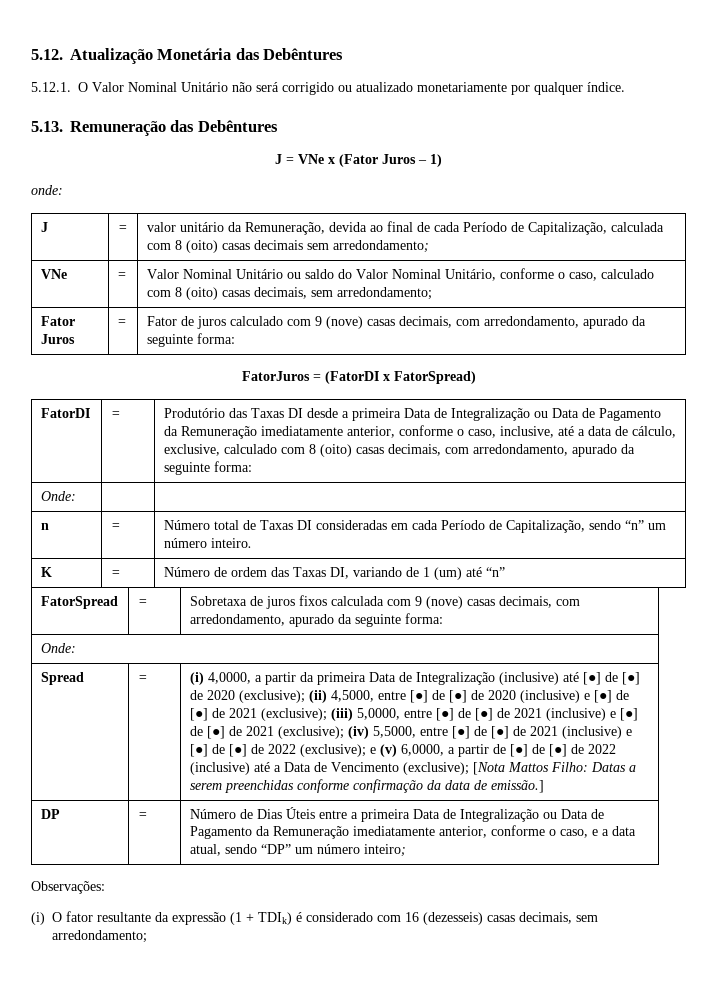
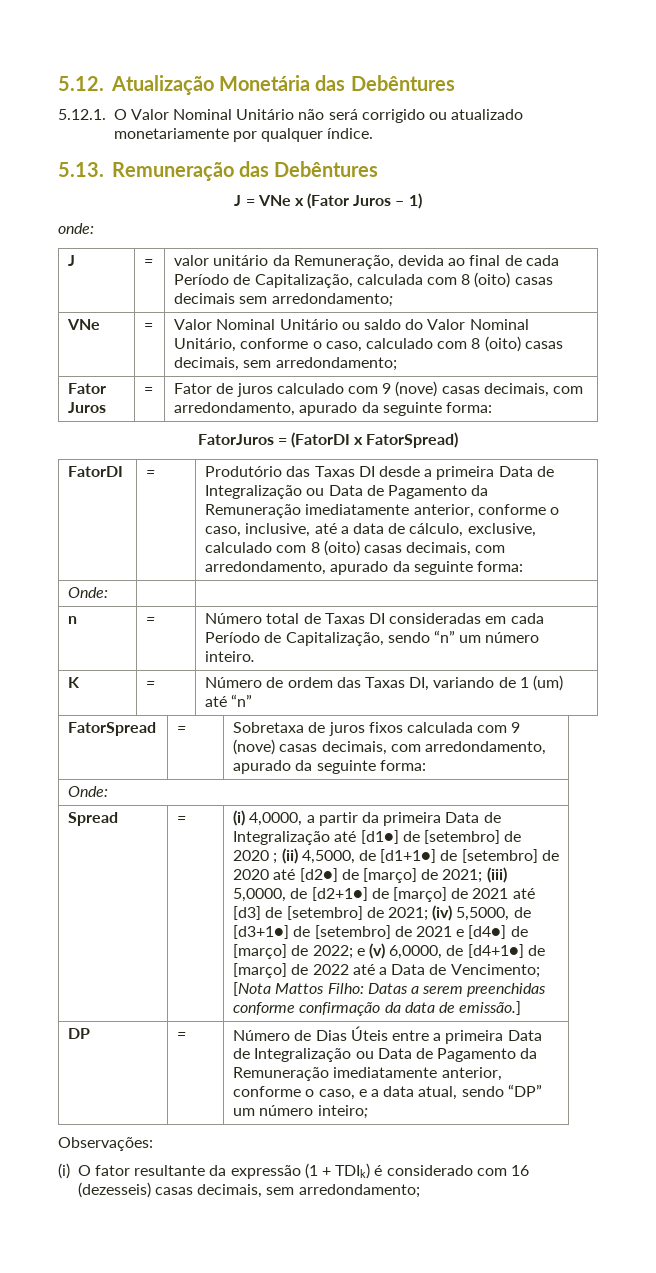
- (i) 4,0000, a partir da primeira Data de Integralização (inclusive) até [●] de [●] de 2020 (exclusive); (ii) 4,5000, entre [●] de [●] de 2020 (inclusive) e [●] de [●] de 2021 (exclusive); (iii) 5,0000, entre [●] de [●] de 2021 (inclusive) e [●] de [●] de 2021 (exclusive); (iv) 5,5000, entre [●] de [●] de 2021 (inclusive) e [●] de [●] de 2022 (exclusive); e (v) 6,0000, a partir de [●] de [●] de 2022 (inclusive) até a Data de Vencimento (exclusive); [Nota Mattos Filho: Datas a serem preenchidas conforme confirmação da data de emissão.]
+ (i) 4,0000, a partir da primeira Data de Integralização até [d1●] de [setembro] de 2020 ; (ii) 4,5000, de [d1+1●] de [setembro] de 2020 até [d2●] de [março] de 2021; (iii) 5,0000, de [d2+1●] de [março] de 2021 até [d3] de [setembro] de 2021; (iv) 5,5000, de [d3+1●] de [setembro] de 2021 e [d4●] de [março] de 2022; e (v) 6,0000, de [d4+1●] de [março] de 2022 até a Data de Vencimento; [Nota Mattos Filho: Datas a serem preenchidas conforme confirmação da data de emissão.]

